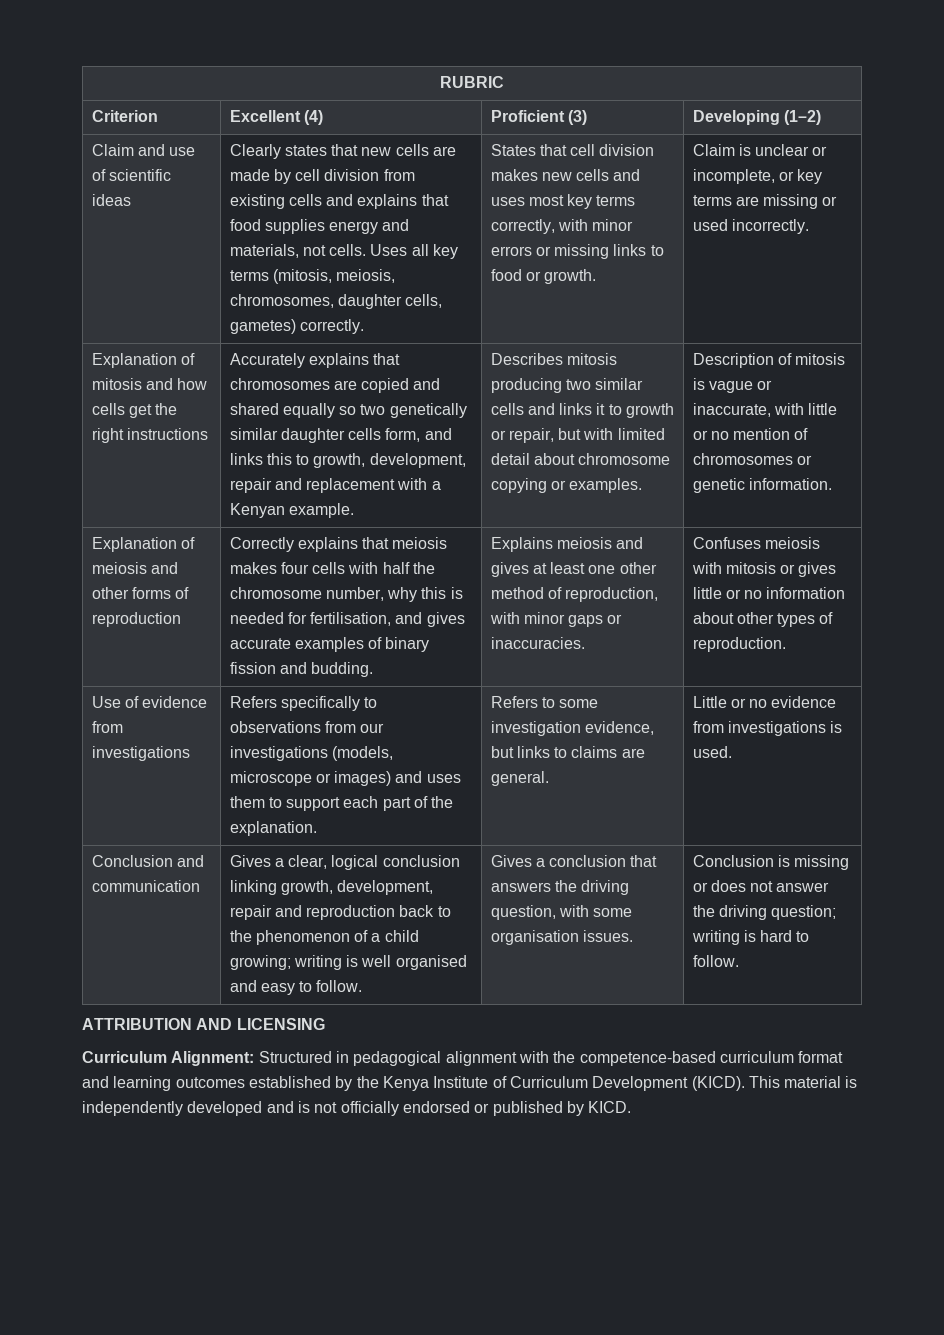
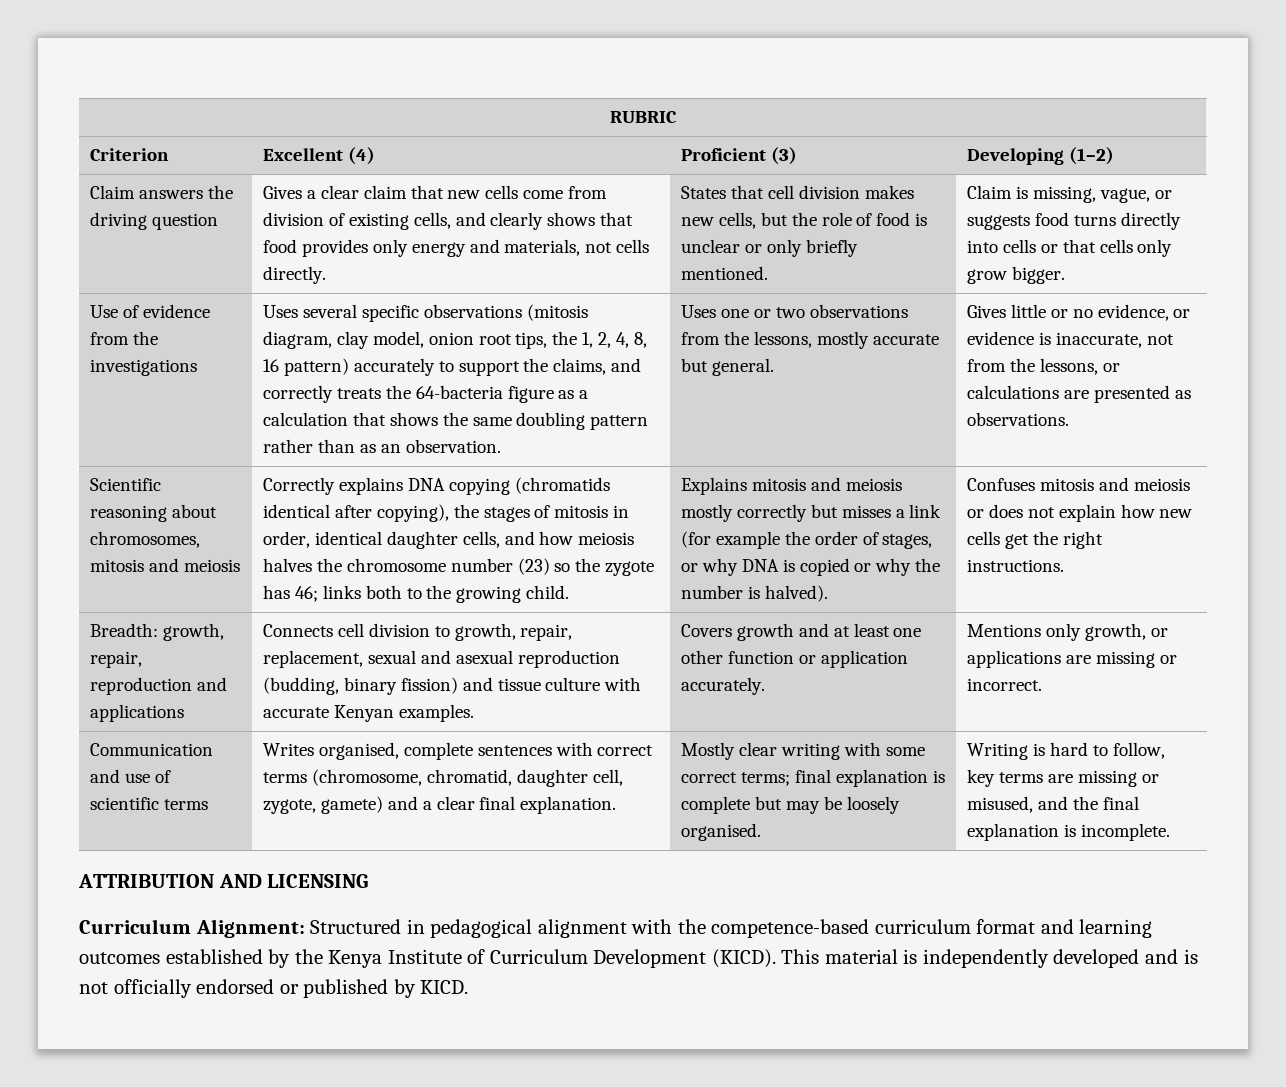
- Claim and use of scientific ideas | Clearly states that new cells are made by cell division from existing cells and explains that food supplies energy and materials, not cells. Uses all key terms (mitosis, meiosis, chromosomes, daughter cells, gametes) correctly.
+ Claim answers the driving question | Gives a clear claim that new cells come from division of existing cells, and clearly shows that food provides only energy and materials, not cells directly.
- States that cell division makes new cells and uses most key terms correctly, with minor errors or missing links to food or growth. | Claim is unclear or incomplete, or key terms are missing or used incorrectly.
- Explanation of mitosis and how cells get the right instructions | Accurately explains that chromosomes are copied and shared equally so two genetically similar daughter cells form, and links this to growth, development, repair and replacement with a Kenyan example. | Describes mitosis producing two similar cells and links it to growth or repair, but with limited detail about chromosome copying or examples. | Description of mitosis is vague or inaccurate, with little or no mention of chromosomes or genetic information.
- Explanation of meiosis and other forms of reproduction | Correctly explains that meiosis makes four cells with half the chromosome number, why this is needed for fertilisation, and gives accurate examples of binary fission and budding. | Explains meiosis and gives at least one other method of reproduction, with minor gaps or inaccuracies. | Confuses meiosis with mitosis or gives little or no information about other types of reproduction.
- Use of evidence from investigations | Refers specifically to observations from our investigations (models, microscope or images) and uses them to support each part of the explanation. | Refers to some investigation evidence, but links to claims are general. | Little or no evidence from investigations is used.
- Conclusion and communication | Gives a clear, logical conclusion linking growth, development, repair and reproduction back to the phenomenon of a child growing; writing is well organised and easy to follow. | Gives a conclusion that answers the driving question, with some organisation issues. | Conclusion is missing or does not answer the driving question; writing is hard to follow.
+ States that cell division makes new cells, but the role of food is unclear or only briefly mentioned. | Claim is missing, vague, or suggests food turns directly into cells or that cells only grow bigger.
+ Use of evidence from the investigations | Uses several specific observations (mitosis diagram, clay model, onion root tips, the 1, 2, 4, 8, 16 pattern) accurately to support the claims, and correctly treats the 64-bacteria figure as a calculation that shows the same doubling pattern rather than as an observation. | Uses one or two observations from the lessons, mostly accurate but general. | Gives little or no evidence, or evidence is inaccurate, not from the lessons, or calculations are presented as observations.
+ Scientific reasoning about chromosomes, mitosis and meiosis | Correctly explains DNA copying (chromatids identical after copying), the stages of mitosis in order, identical daughter cells, and how meiosis halves the chromosome number (23) so the zygote has 46; links both to the growing child. | Explains mitosis and meiosis mostly correctly but misses a link (for example the order of stages, or why DNA is copied or why the number is halved). | Confuses mitosis and meiosis or does not explain how new cells get the right instructions.
+ Breadth: growth, repair, reproduction and applications | Connects cell division to growth, repair, replacement, sexual and asexual reproduction (budding, binary fission) and tissue culture with accurate Kenyan examples. | Covers growth and at least one other function or application accurately. | Mentions only growth, or applications are missing or incorrect.
+ Communication and use of scientific terms | Writes organised, complete sentences with correct terms (chromosome, chromatid, daughter cell, zygote, gamete) and a clear final explanation. | Mostly clear writing with some correct terms; final explanation is complete but may be loosely organised. | Writing is hard to follow, key terms are missing or misused, and the final explanation is incomplete.

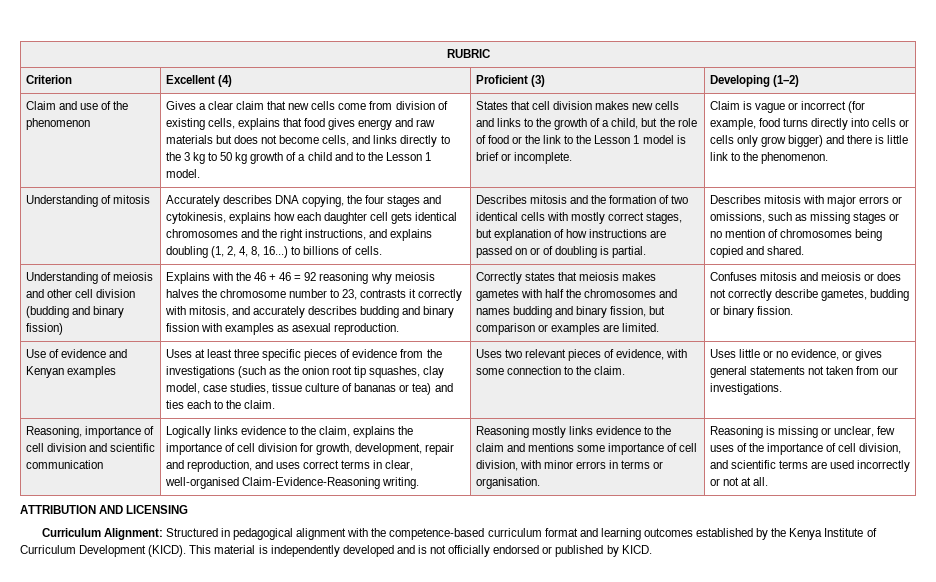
- Claim answers the driving question
+ Claim and use of the phenomenon
- Gives a clear claim that new cells come from division of existing cells, and clearly shows that food provides only energy and materials, not cells directly.
+ Gives a clear claim that new cells come from division of existing cells, explains that food gives energy and raw materials but does not become cells, and links directly to the 3 kg to 50 kg growth of a child and to the Lesson 1 model.
- States that cell division makes new cells, but the role of food is unclear or only briefly mentioned. | Claim is missing, vague, or suggests food turns directly into cells or that cells only grow bigger.
- Use of evidence from the investigations | Uses several specific observations (mitosis diagram, clay model, onion root tips, the 1, 2, 4, 8, 16 pattern) accurately to support the claims, and correctly treats the 64-bacteria figure as a calculation that shows the same doubling pattern rather than as an observation. | Uses one or two observations from the lessons, mostly accurate but general. | Gives little or no evidence, or evidence is inaccurate, not from the lessons, or calculations are presented as observations.
- Scientific reasoning about chromosomes, mitosis and meiosis | Correctly explains DNA copying (chromatids identical after copying), the stages of mitosis in order, identical daughter cells, and how meiosis halves the chromosome number (23) so the zygote has 46; links both to the growing child. | Explains mitosis and meiosis mostly correctly but misses a link (for example the order of stages, or why DNA is copied or why the number is halved).
+ States that cell division makes new cells and links to the growth of a child, but the role of food or the link to the Lesson 1 model is brief or incomplete. | Claim is vague or incorrect (for example, food turns directly into cells or cells only grow bigger) and there is little link to the phenomenon.
+ Understanding of mitosis | Accurately describes DNA copying, the four stages and cytokinesis, explains how each daughter cell gets identical chromosomes and the right instructions, and explains doubling (1, 2, 4, 8, 16...) to billions of cells. | Describes mitosis and the formation of two identical cells with mostly correct stages, but explanation of how instructions are passed on or of doubling is partial. | Describes mitosis with major errors or omissions, such as missing stages or no mention of chromosomes being copied and shared.
+ Understanding of meiosis and other cell division (budding and binary fission) | Explains with the 46 + 46 = 92 reasoning why meiosis halves the chromosome number to 23, contrasts it correctly with mitosis, and accurately describes budding and binary fission with examples as asexual reproduction. | Correctly states that meiosis makes gametes with half the chromosomes and names budding and binary fission, but comparison or examples are limited.
- Confuses mitosis and meiosis or does not explain how new cells get the right instructions.
- Breadth: growth, repair, reproduction and applications | Connects cell division to growth, repair, replacement, sexual and asexual reproduction (budding, binary fission) and tissue culture with accurate Kenyan examples. | Covers growth and at least one other function or application accurately. | Mentions only growth, or applications are missing or incorrect.
- Communication and use of scientific terms | Writes organised, complete sentences with correct terms (chromosome, chromatid, daughter cell, zygote, gamete) and a clear final explanation. | Mostly clear writing with some correct terms; final explanation is complete but may be loosely organised. | Writing is hard to follow, key terms are missing or misused, and the final explanation is incomplete.
+ Confuses mitosis and meiosis or does not correctly describe gametes, budding or binary fission.
+ Use of evidence and Kenyan examples | Uses at least three specific pieces of evidence from the investigations (such as the onion root tip squashes, clay model, case studies, tissue culture of bananas or tea) and ties each to the claim. | Uses two relevant pieces of evidence, with some connection to the claim. | Uses little or no evidence, or gives general statements not taken from our investigations.
+ Reasoning, importance of cell division and scientific communication | Logically links evidence to the claim, explains the importance of cell division for growth, development, repair and reproduction, and uses correct terms in clear, well-organised Claim-Evidence-Reasoning writing. | Reasoning mostly links evidence to the claim and mentions some importance of cell division, with minor errors in terms or organisation. | Reasoning is missing or unclear, few uses of the importance of cell division, and scientific terms are used incorrectly or not at all.

